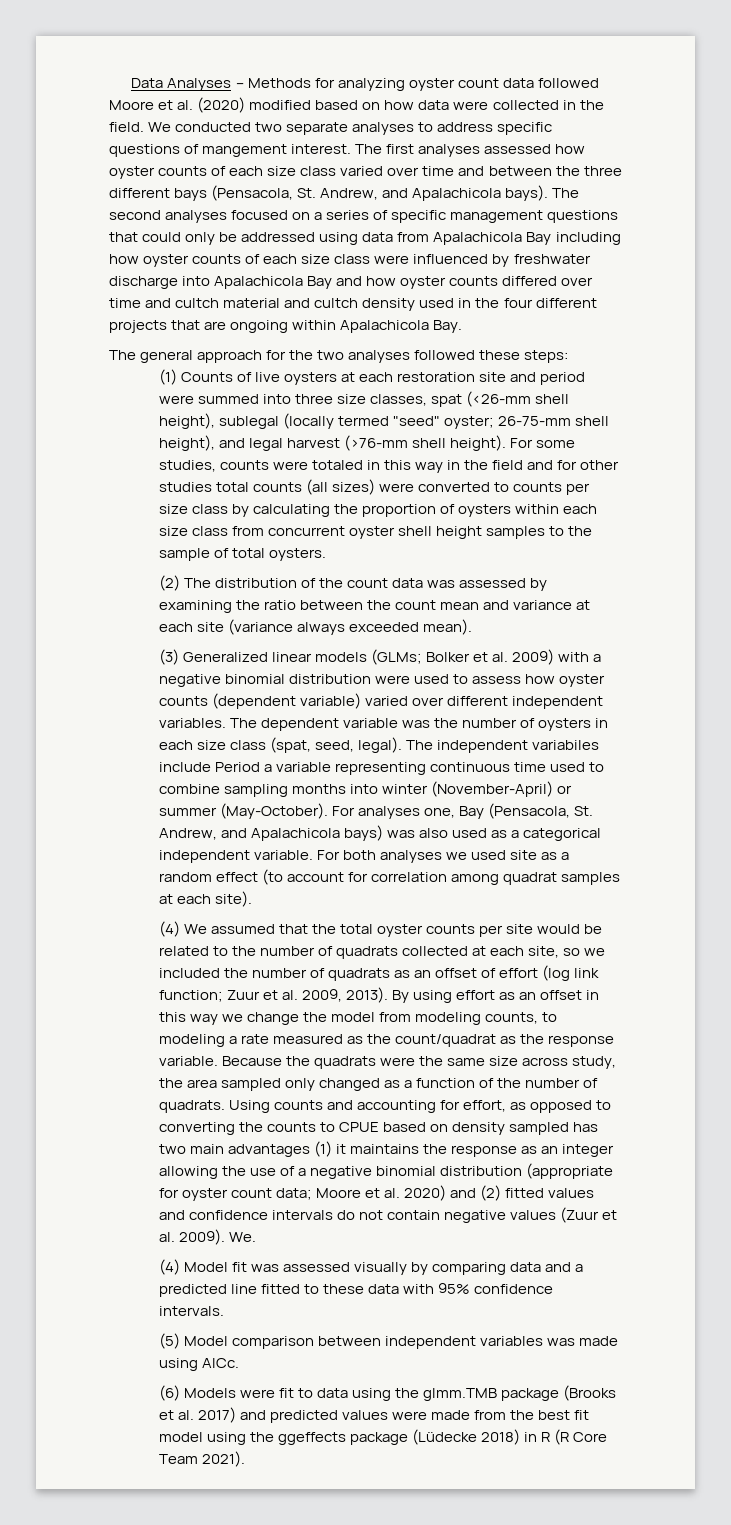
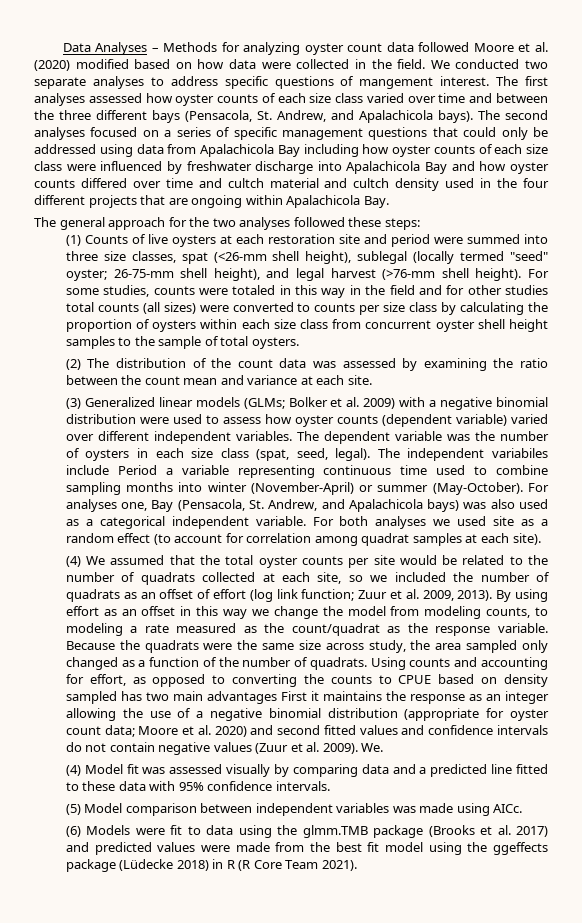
- (2) The distribution of the count data was assessed by examining the ratio between the count mean and variance at each site (variance always exceeded mean).
+ (2) The distribution of the count data was assessed by examining the ratio between the count mean and variance at each site.
- Using counts and accounting for effort, as opposed to converting the counts to CPUE based on density sampled has two main advantages (1) it maintains the response as an integer allowing the use of a negative binomial distribution (appropriate for oyster count data;
+ Using counts and accounting for effort, as opposed to converting the counts to CPUE based on density sampled has two main advantages First it maintains the response as an integer allowing the use of a negative binomial distribution (appropriate for oyster count data;
- Moore et al. 2020) and (2) fitted values and confidence intervals do not contain negative values (Zuur et al. 2009).
+ Moore et al. 2020) and second fitted values and confidence intervals do not contain negative values (Zuur et al. 2009).

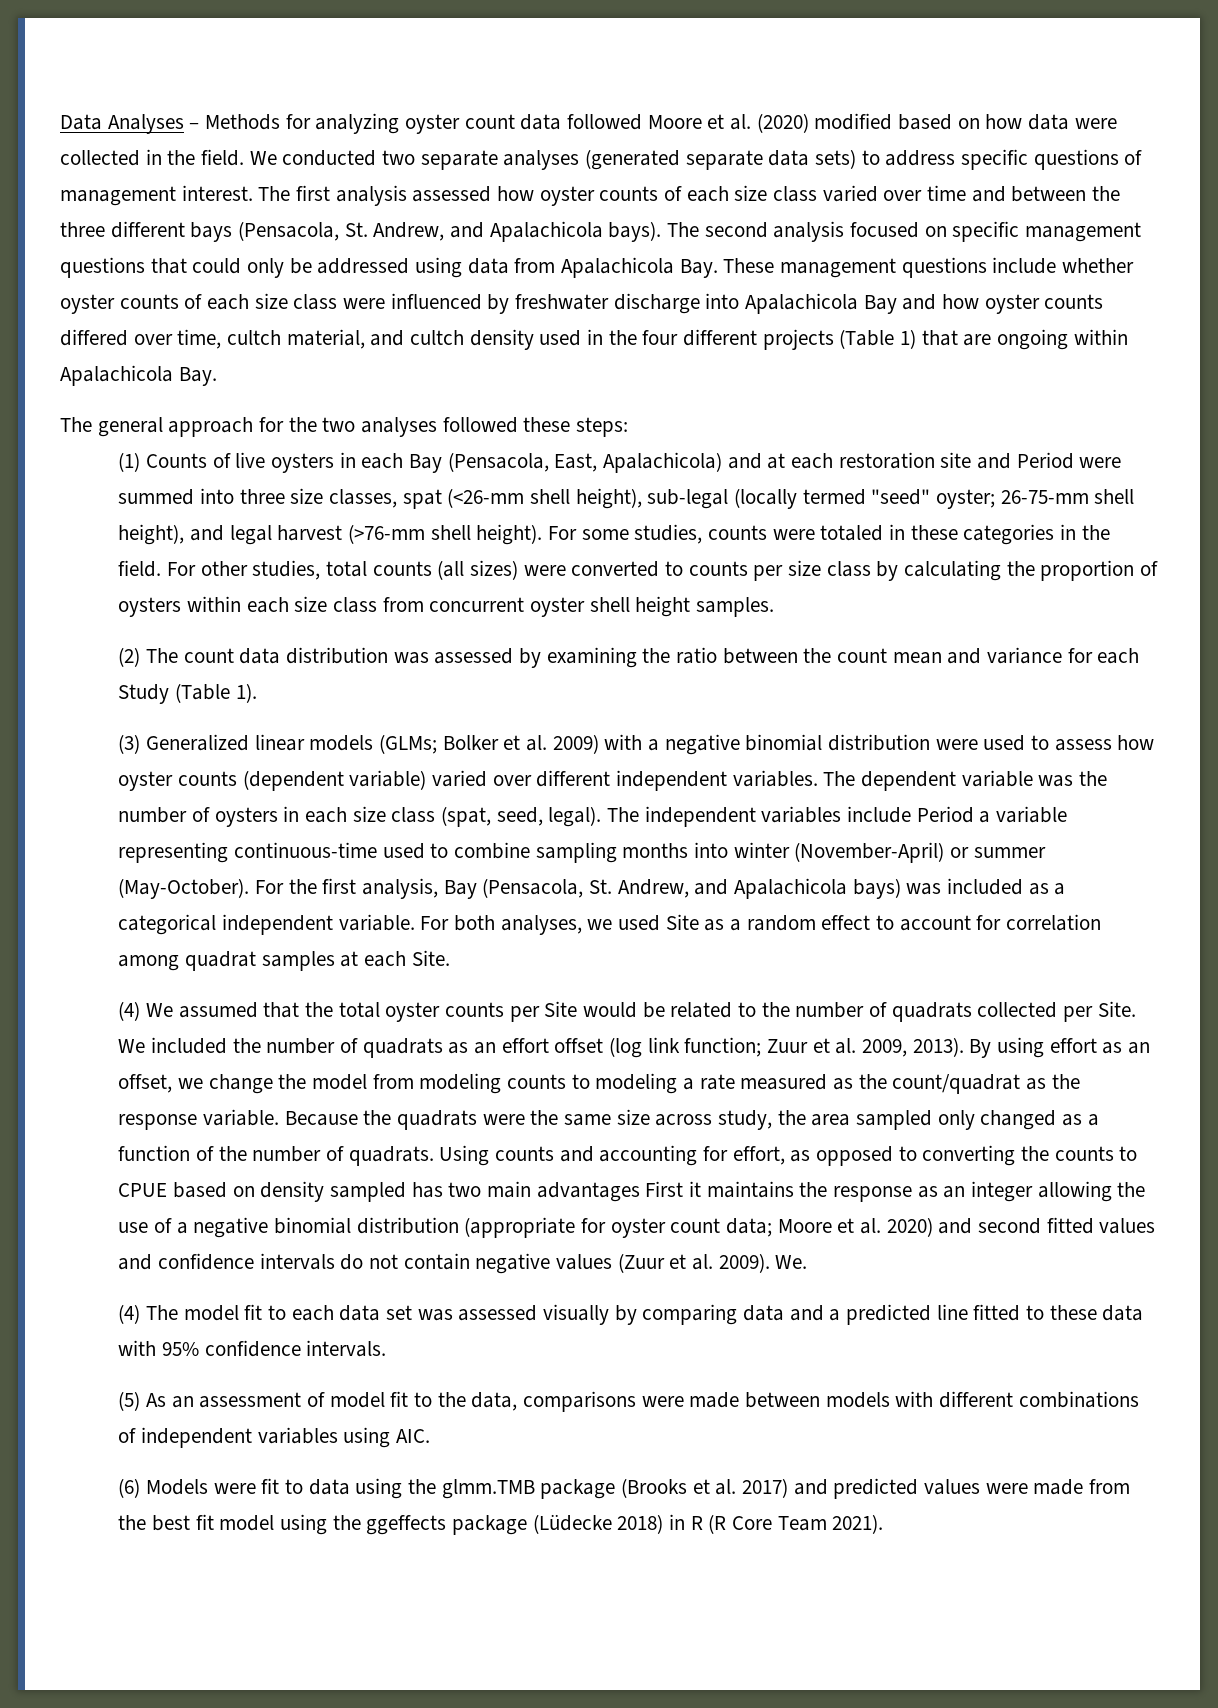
- We conducted two separate analyses to address specific questions of mangement interest.
+ We conducted two separate analyses (generated separate data sets) to address specific questions of management interest.
- The first analyses assessed how oyster counts of each size class varied over time and between the three different bays (Pensacola, St. Andrew, and Apalachicola bays).
+ The first analysis assessed how oyster counts of each size class varied over time and between the three different bays (Pensacola, St. Andrew, and Apalachicola bays).
- The second analyses focused on a series of specific management questions that could only be addressed using data from Apalachicola Bay including how oyster counts of each size class were influenced by freshwater discharge into Apalachicola Bay and how oyster counts differed over time and cultch material and cultch density used in the four different projects that are ongoing within Apalachicola Bay.
+ The second analysis focused on specific management questions that could only be addressed using data from Apalachicola Bay. These management questions include whether oyster counts of each size class were influenced by freshwater discharge into Apalachicola Bay and how oyster counts differed over time, cultch material, and cultch density used in the four different projects (Table 1) that are ongoing within Apalachicola Bay.
- (1) Counts of live oysters at each restoration site and period were summed into three size classes, spat (<26-mm shell height), sublegal (locally termed "seed" oyster; 26-75-mm shell height), and legal harvest (>76-mm shell height).
+ (1) Counts of live oysters in each Bay (Pensacola, East, Apalachicola) and at each restoration site and Period were summed into three size classes, spat (<26-mm shell height), sub-legal (locally termed "seed" oyster; 26-75-mm shell height), and legal harvest (>76-mm shell height).
- For some studies, counts were totaled in this way in the field and for other studies total counts (all sizes) were converted to counts per size class by calculating the proportion of oysters within each size class from concurrent oyster shell height samples to the sample of total oysters.
+ For some studies, counts were totaled in these categories in the field. For other studies, total counts (all sizes) were converted to counts per size class by calculating the proportion of oysters within each size class from concurrent oyster shell height samples.
- (2) The distribution of the count data was assessed by examining the ratio between the count mean and variance at each site.
+ (2) The count data distribution was assessed by examining the ratio between the count mean and variance for each Study (Table 1).
- The independent variabiles include Period a variable representing continuous time used to combine sampling months into winter (November-April) or summer (May-October).
+ The independent variables include Period a variable representing continuous-time used to combine sampling months into winter (November-April) or summer (May-October).
- For analyses one, Bay (Pensacola, St. Andrew, and Apalachicola bays) was also used as a categorical independent variable.
+ For the first analysis, Bay (Pensacola, St. Andrew, and Apalachicola bays) was included as a categorical independent variable.
- For both analyses we used site as a random effect (to account for correlation among quadrat samples at each site).
+ For both analyses, we used Site as a random effect to account for correlation among quadrat samples at each Site.
- (4) We assumed that the total oyster counts per site would be related to the number of quadrats collected at each site, so we included the number of quadrats as an offset of effort (log link function; Zuur et al. 2009, 2013).
+ (4) We assumed that the total oyster counts per Site would be related to the number of quadrats collected per Site. We included the number of quadrats as an effort offset (log link function; Zuur et al. 2009, 2013).
- By using effort as an offset in this way we change the model from modeling counts, to modeling a rate measured as the count/quadrat as the response variable.
+ By using effort as an offset, we change the model from modeling counts to modeling a rate measured as the count/quadrat as the response variable.
- (4) Model fit was assessed visually by comparing data and a predicted line fitted to these data with 95% confidence intervals.
+ (4) The model fit to each data set was assessed visually by comparing data and a predicted line fitted to these data with 95% confidence intervals.
- (5) Model comparison between independent variables was made using AICc.
+ (5) As an assessment of model fit to the data, comparisons were made between models with different combinations of independent variables using AIC.

